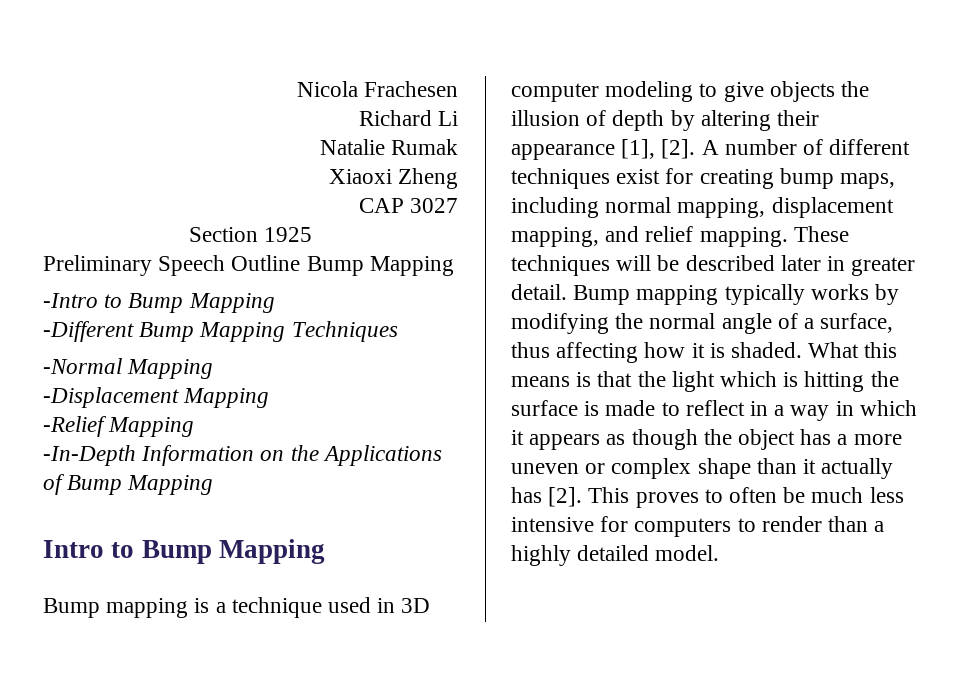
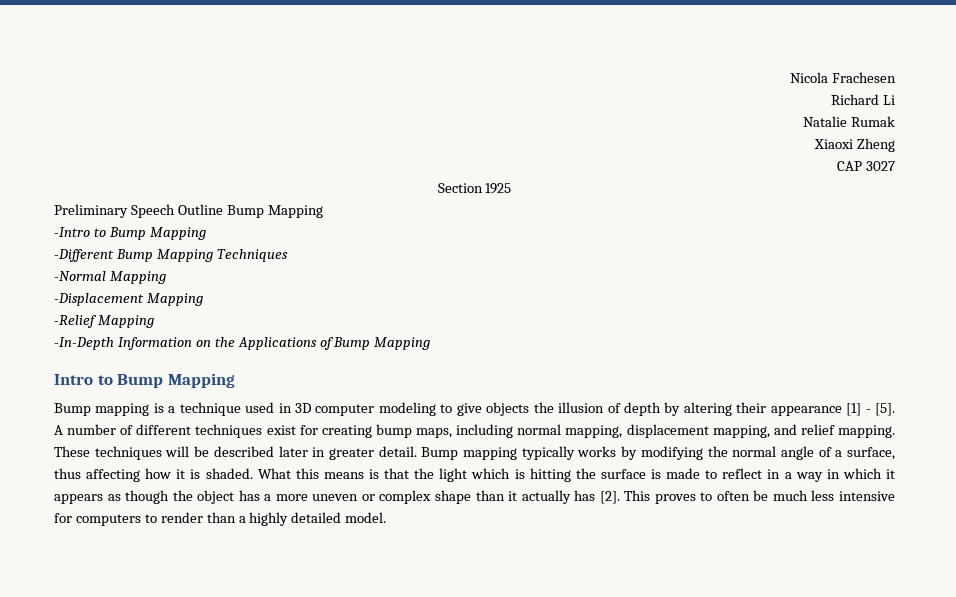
- Bump mapping is a technique used in 3D computer modeling to give objects the illusion of depth by altering their appearance [1], [2].
+ Bump mapping is a technique used in 3D computer modeling to give objects the illusion of depth by altering their appearance [1] - [5].

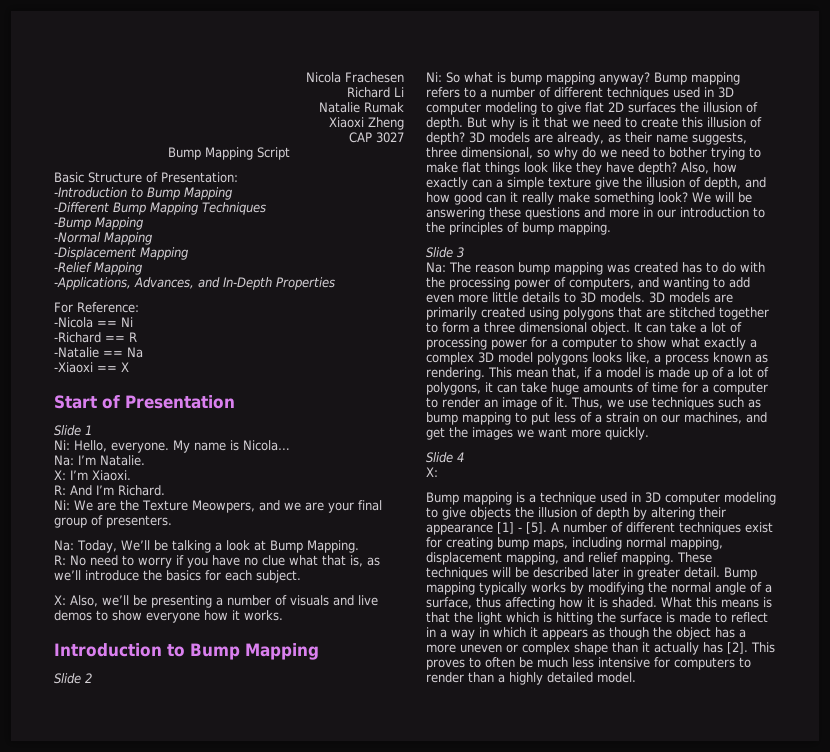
- Section 1925
- Preliminary Speech Outline Bump Mapping
- -Intro to Bump Mapping
+ Bump Mapping Script
+ Basic Structure of Presentation:
+ -Introduction to Bump Mapping
+ -Bump Mapping
- -In-Depth Information on the Applications of Bump Mapping
- Intro to Bump Mapping
+ -Applications, Advances, and In-Depth Properties
+ For Reference:
+ -Nicola == Ni
+ -Richard == R
+ -Natalie == Na
+ -Xiaoxi == X
+ Start of Presentation
+ Slide 1
+ Ni: Hello, everyone. My name is Nicola…
+ Na: I’m Natalie.
+ X: I’m Xiaoxi.
+ R: And I’m Richard.
+ Ni: We are the Texture Meowpers, and we are your final group of presenters.
+ Na: Today, We’ll be talking a look at Bump Mapping.
+ R: No need to worry if you have no clue what that is, as we’ll introduce the basics for each subject.
+ X: Also, we’ll be presenting a number of visuals and live demos to show everyone how it works.
+ Introduction to Bump Mapping
+ Slide 2
+ Ni: So what is bump mapping anyway? Bump mapping refers to a number of different techniques used in 3D computer modeling to give flat 2D surfaces the illusion of depth. But why is it that we need to create this illusion of depth? 3D models are already, as their name suggests, three dimensional, so why do we need to bother trying to make flat things look like they have depth? Also, how exactly can a simple texture give the illusion of depth, and how good can it really make something look? We will be answering these questions and more in our introduction to the principles of bump mapping.
+ Slide 3
+ Na: The reason bump mapping was created has to do with the processing power of computers, and wanting to add even more little details to 3D models. 3D models are primarily created using polygons that are stitched together to form a three dimensional object. It can take a lot of processing power for a computer to show what exactly a complex 3D model polygons looks like, a process known as rendering. This mean that, if a model is made up of a lot of polygons, it can take huge amounts of time for a computer to render an image of it. Thus, we use techniques such as bump mapping to put less of a strain on our machines, and get the images we want more quickly.
+ Slide 4
+ X:

